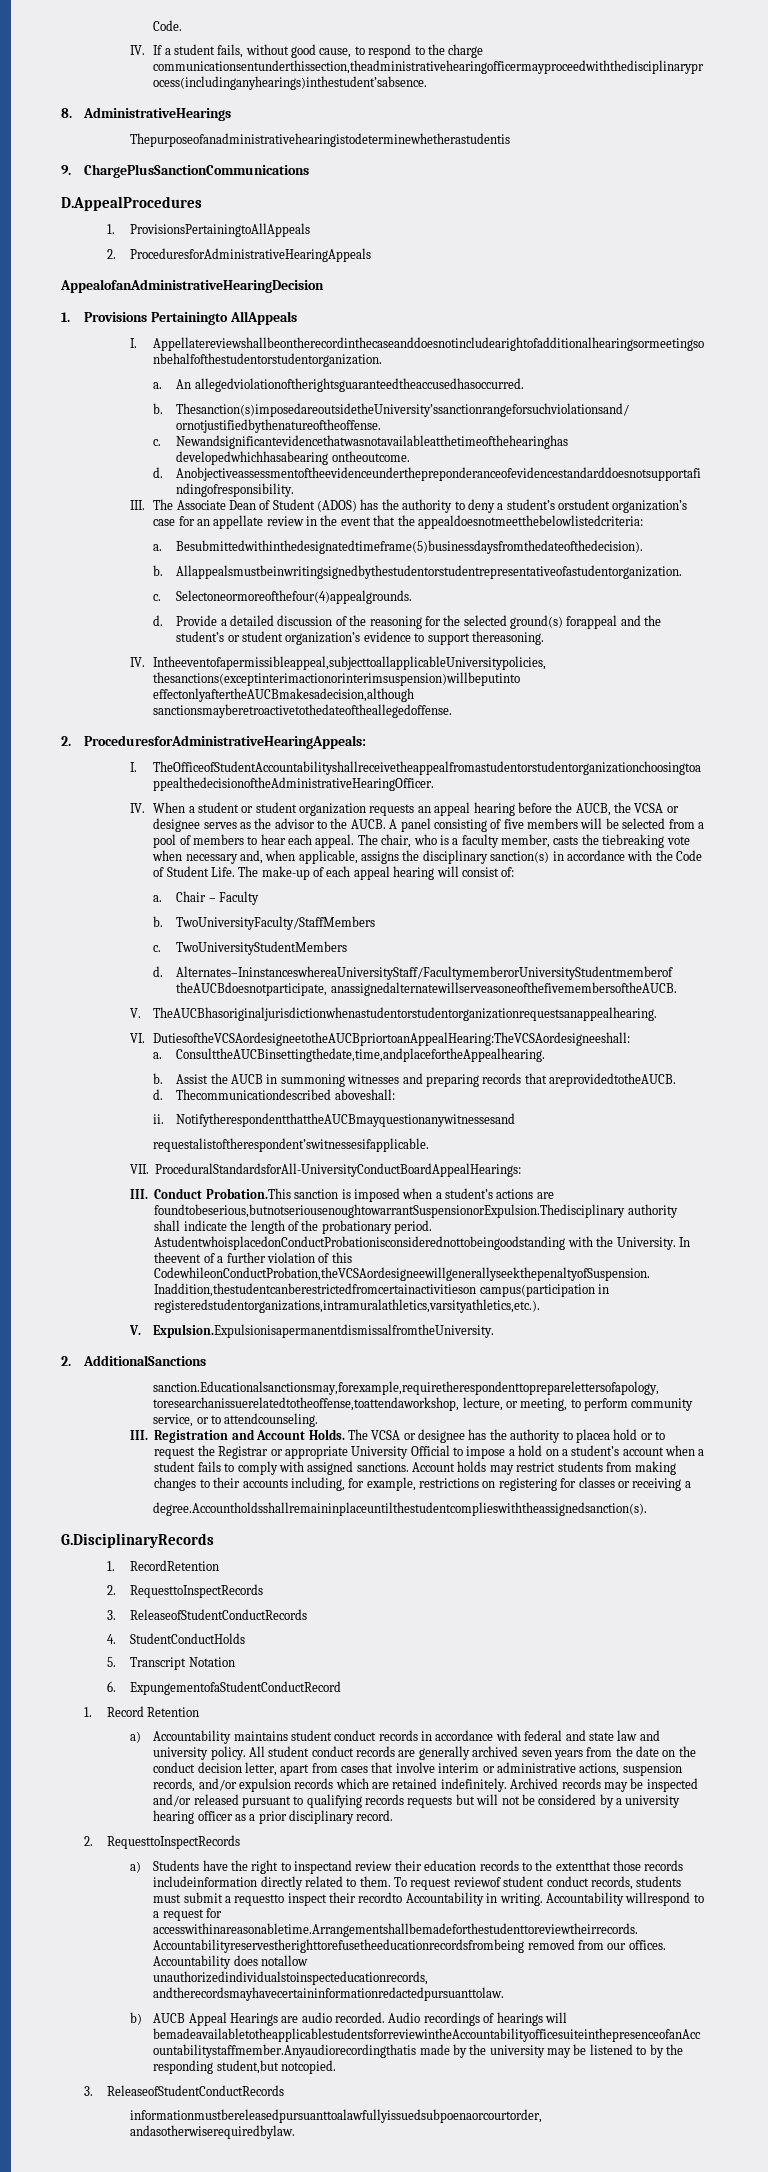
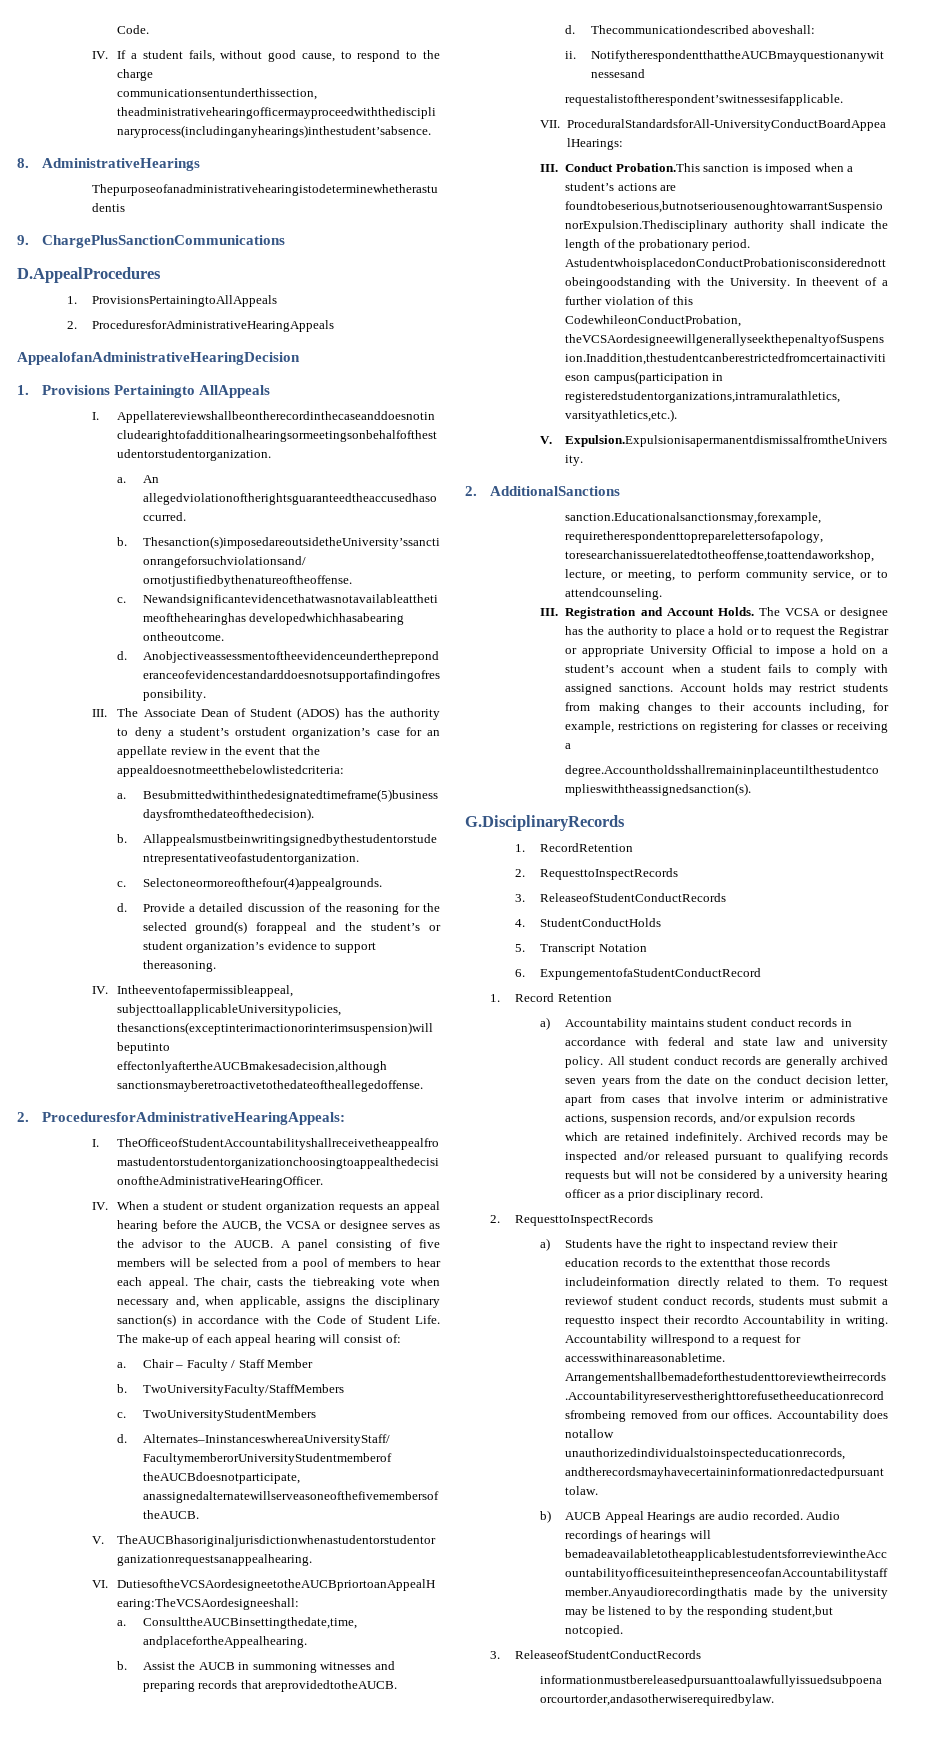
- The chair, who is a faculty member, casts the tiebreaking vote when necessary and, when applicable, assigns the disciplinary sanction(s) in accordance with the Code of Student Life.
+ The chair, casts the tiebreaking vote when necessary and, when applicable, assigns the disciplinary sanction(s) in accordance with the Code of Student Life.
- Chair – Faculty
+ Chair – Faculty / Staff Member
- The VCSA or designee has the authority to placea hold or to request the Registrar or appropriate University Official to impose a hold on a student’s account when a student fails to comply with assigned sanctions.
+ The VCSA or designee has the authority to place a hold or to request the Registrar or appropriate University Official to impose a hold on a student’s account when a student fails to comply with assigned sanctions.

